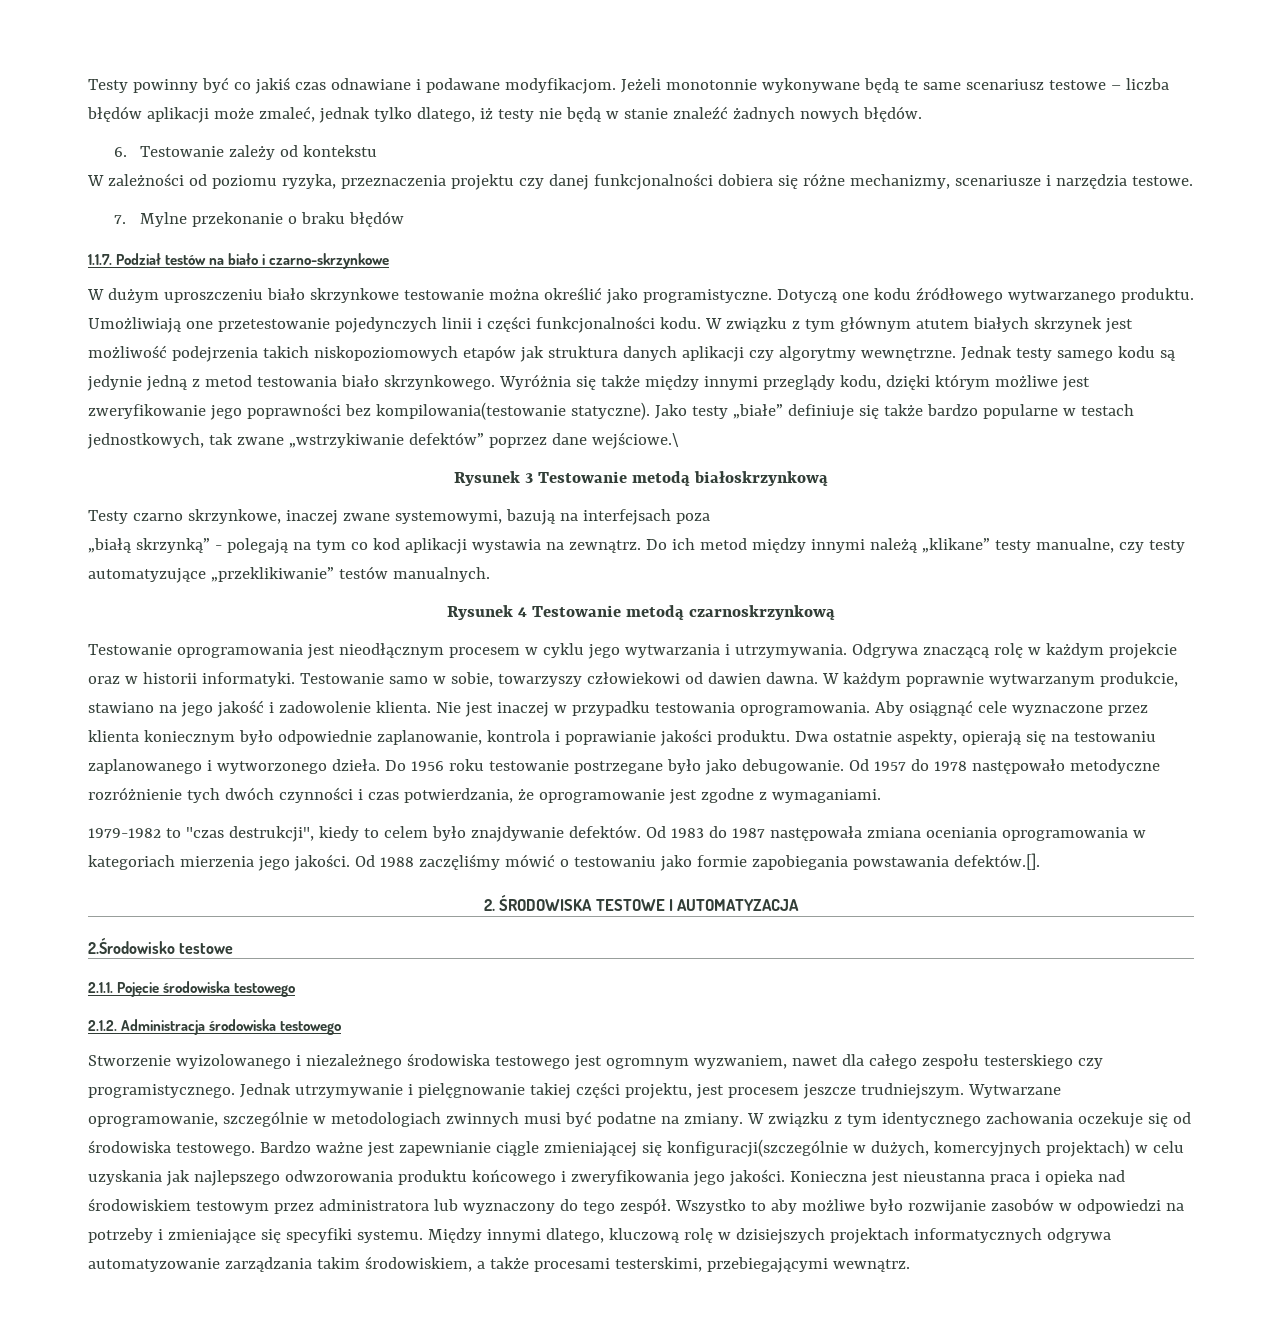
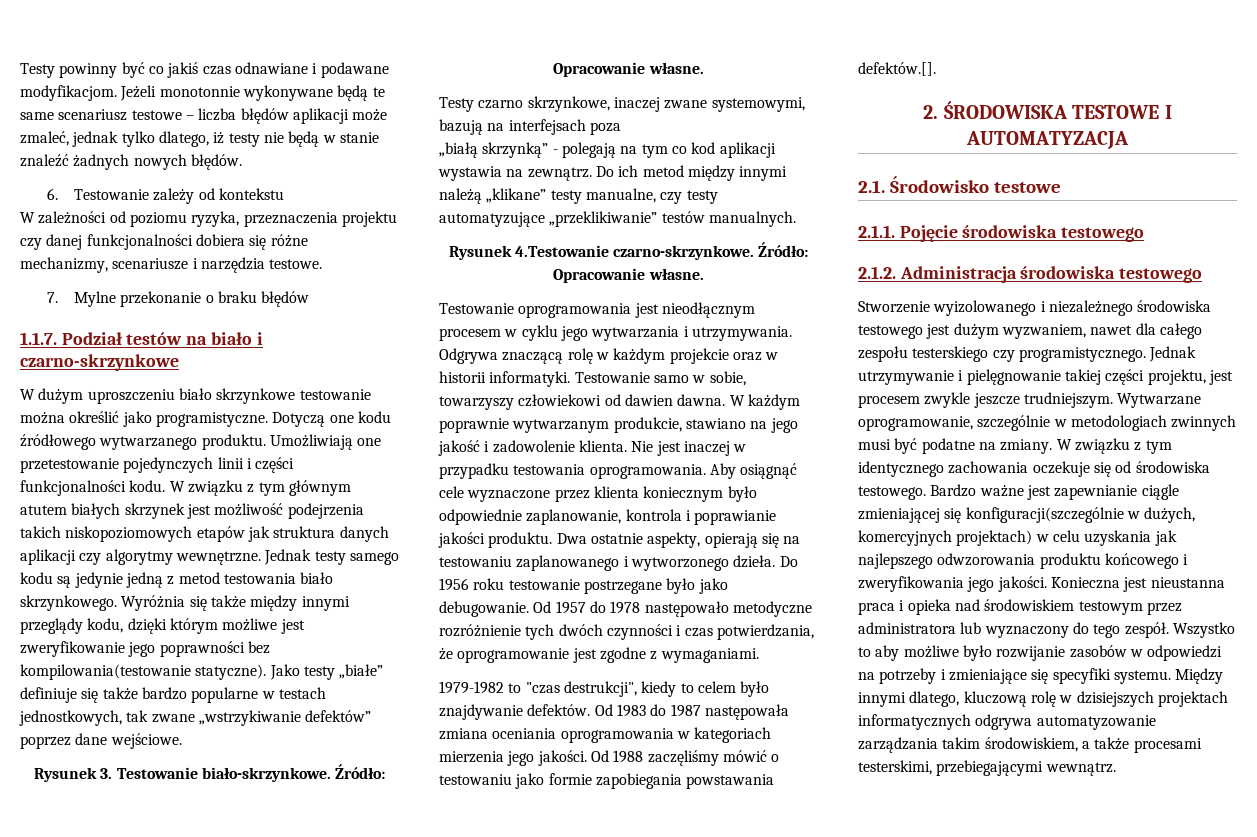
- Jako testy „białe” definiuje się także bardzo popularne w testach jednostkowych, tak zwane „wstrzykiwanie defektów” poprzez dane wejściowe.\
- Rysunek 3 Testowanie metodą białoskrzynkową
+ Jako testy „białe” definiuje się także bardzo popularne w testach jednostkowych, tak zwane „wstrzykiwanie defektów” poprzez dane wejściowe.
+ Rysunek 3. Testowanie biało-skrzynkowe. Źródło: Opracowanie własne.
- Rysunek 4 Testowanie metodą czarnoskrzynkową
+ Rysunek 4.Testowanie czarno-skrzynkowe. Źródło: Opracowanie własne.
- 2.Środowisko testowe
+ 2.1. Środowisko testowe
- Stworzenie wyizolowanego i niezależnego środowiska testowego jest ogromnym wyzwaniem, nawet dla całego zespołu testerskiego czy programistycznego.
+ Stworzenie wyizolowanego i niezależnego środowiska testowego jest dużym wyzwaniem, nawet dla całego zespołu testerskiego czy programistycznego.
- Jednak utrzymywanie i pielęgnowanie takiej części projektu, jest procesem jeszcze trudniejszym.
+ Jednak utrzymywanie i pielęgnowanie takiej części projektu, jest procesem zwykle jeszcze trudniejszym.

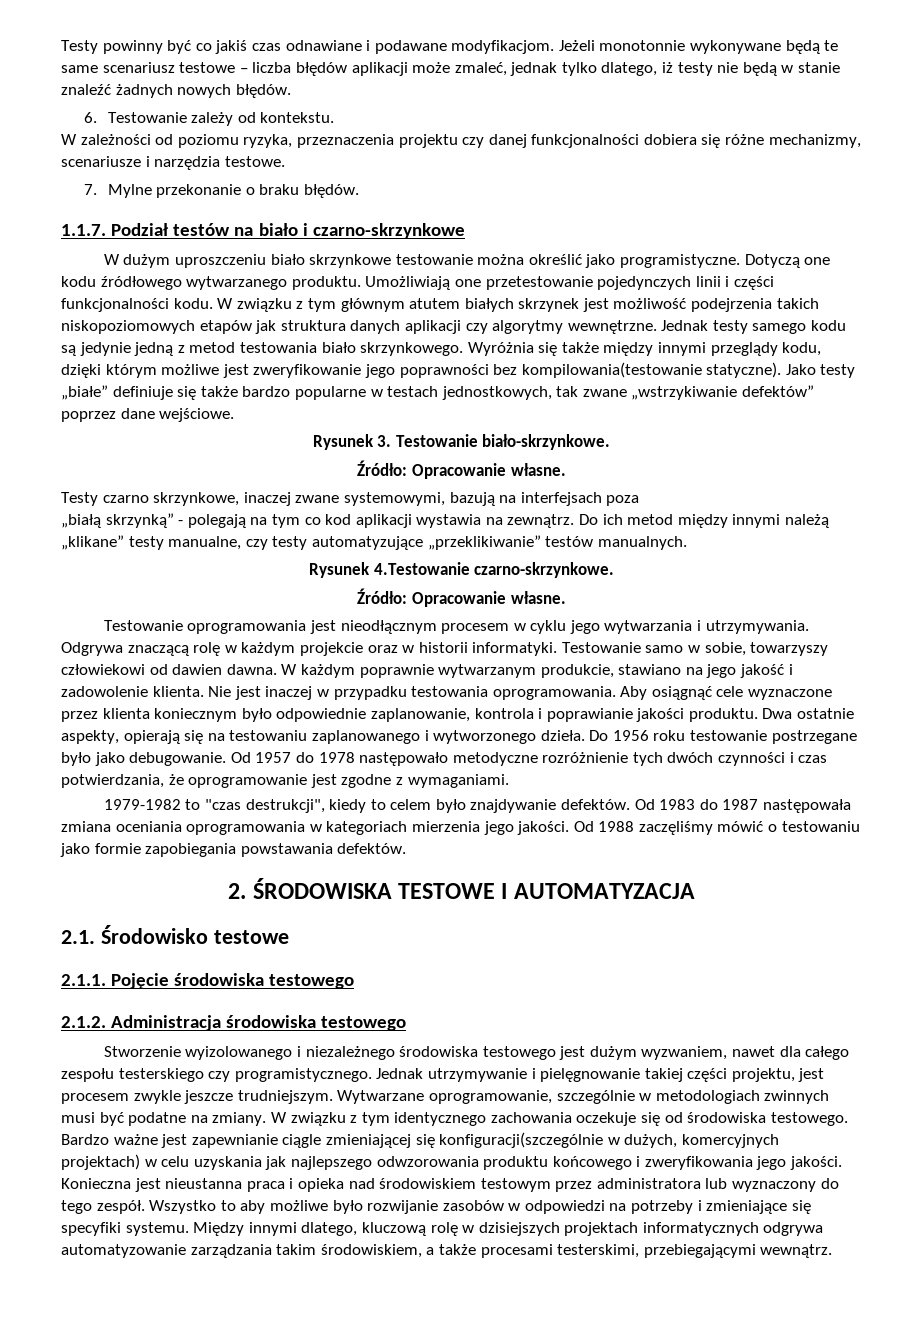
- 6. Testowanie zależy od kontekstu
+ 6. Testowanie zależy od kontekstu.
- 7. Mylne przekonanie o braku błędów
+ 7. Mylne przekonanie o braku błędów.
- Rysunek 3. Testowanie biało-skrzynkowe. Źródło: Opracowanie własne.
+ Rysunek 3. Testowanie biało-skrzynkowe.
+ Źródło: Opracowanie własne.
- Rysunek 4.Testowanie czarno-skrzynkowe. Źródło: Opracowanie własne.
+ Rysunek 4.Testowanie czarno-skrzynkowe.
+ Źródło: Opracowanie własne.
- Od 1988 zaczęliśmy mówić o testowaniu jako formie zapobiegania powstawania defektów.[].
+ Od 1988 zaczęliśmy mówić o testowaniu jako formie zapobiegania powstawania defektów.

